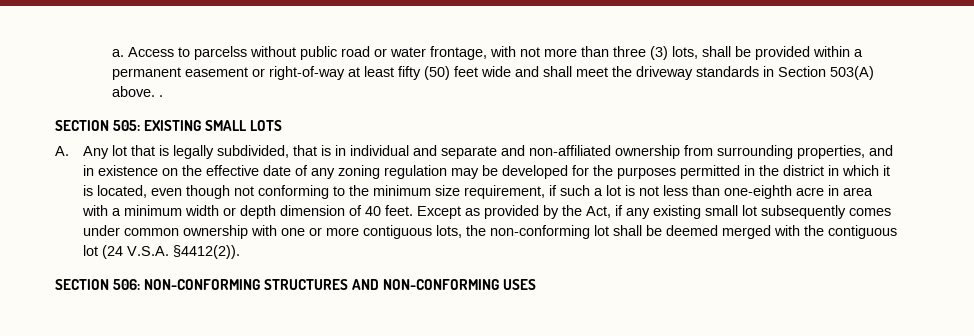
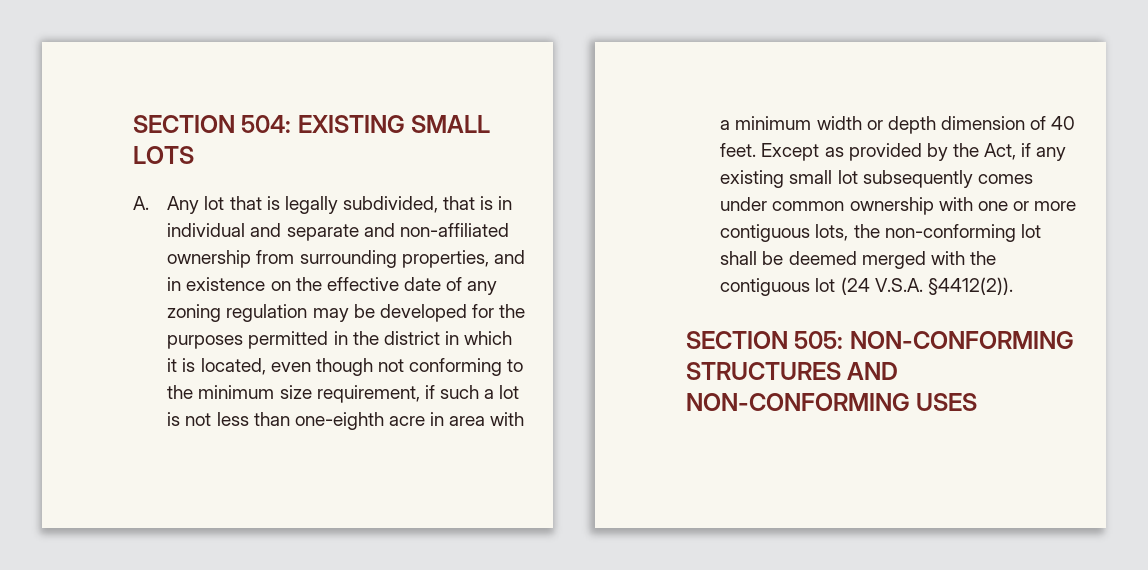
- a. Access to parcelss without public road or water frontage, with not more than three (3) lots, shall be provided within a permanent easement or right-of-way at least fifty (50) feet wide and shall meet the driveway standards in Section 503(A) above. .
- SECTION 505: EXISTING SMALL LOTS
+ SECTION 504: EXISTING SMALL LOTS
- SECTION 506: NON-CONFORMING STRUCTURES AND NON-CONFORMING USES
+ SECTION 505: NON-CONFORMING STRUCTURES AND NON-CONFORMING USES

